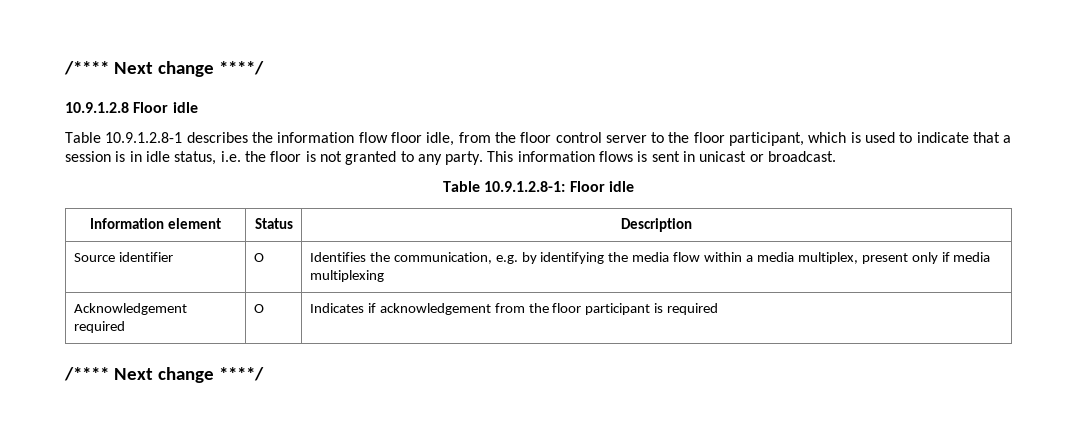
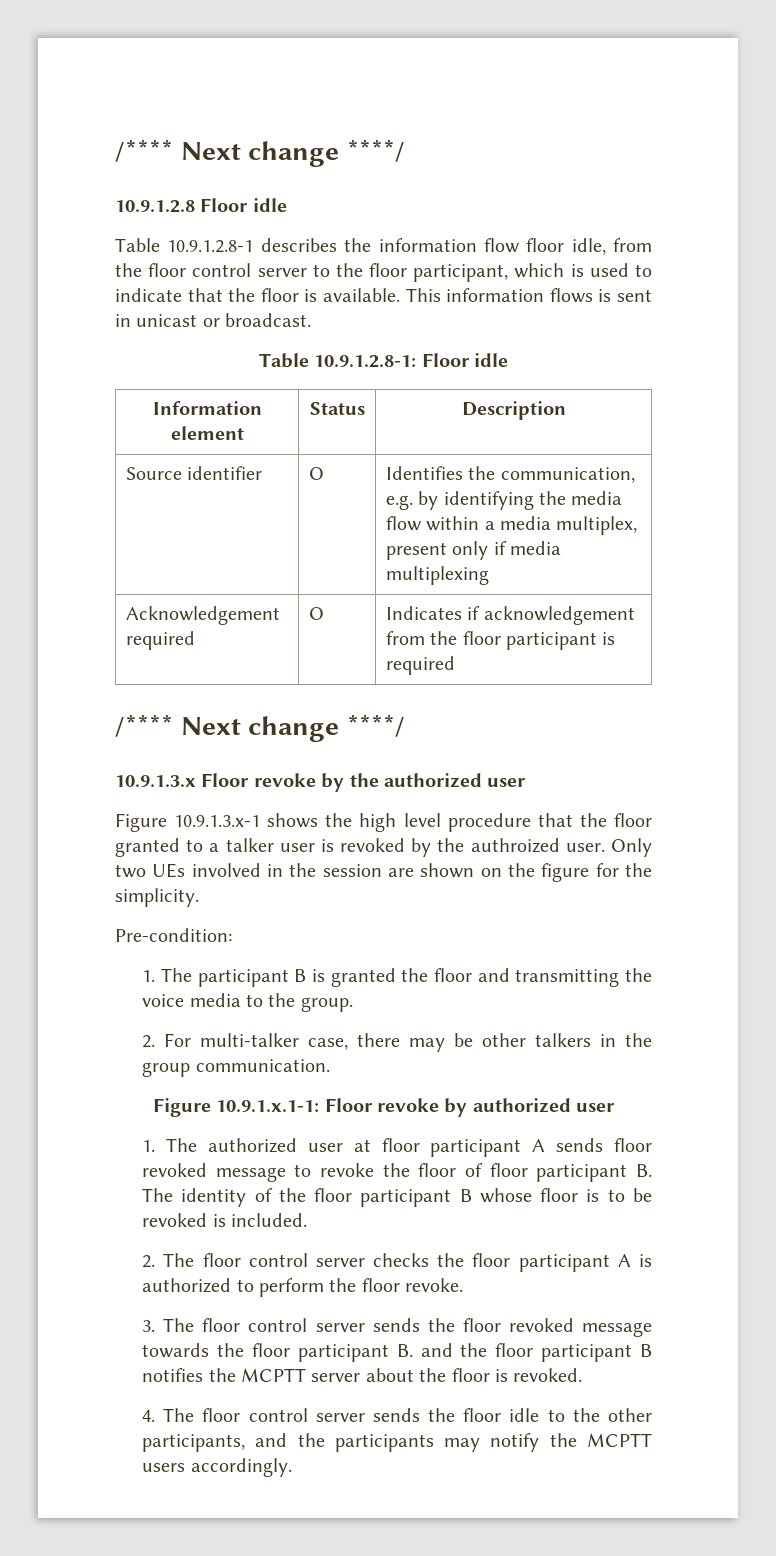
- Table 10.9.1.2.8-1 describes the information flow floor idle, from the floor control server to the floor participant, which is used to indicate that a session is in idle status, i.e. the floor is not granted to any party.
+ Table 10.9.1.2.8-1 describes the information flow floor idle, from the floor control server to the floor participant, which is used to indicate that the floor is available.
+ 10.9.1.3.x Floor revoke by the authorized user
+ Figure 10.9.1.3.x-1 shows the high level procedure that the floor granted to a talker user is revoked by the authroized user. Only two UEs involved in the session are shown on the figure for the simplicity.
+ Pre-condition:
+ 1. The participant B is granted the floor and transmitting the voice media to the group.
+ 2. For multi-talker case, there may be other talkers in the group communication.
+ Figure 10.9.1.x.1-1: Floor revoke by authorized user
+ 1. The authorized user at floor participant A sends floor revoked message to revoke the floor of floor participant B. The identity of the floor participant B whose floor is to be revoked is included.
+ 2. The floor control server checks the floor participant A is authorized to perform the floor revoke.
+ 3. The floor control server sends the floor revoked message towards the floor participant B. and the floor participant B notifies the MCPTT server about the floor is revoked.
+ 4. The floor control server sends the floor idle to the other participants, and the participants may notify the MCPTT users accordingly.

